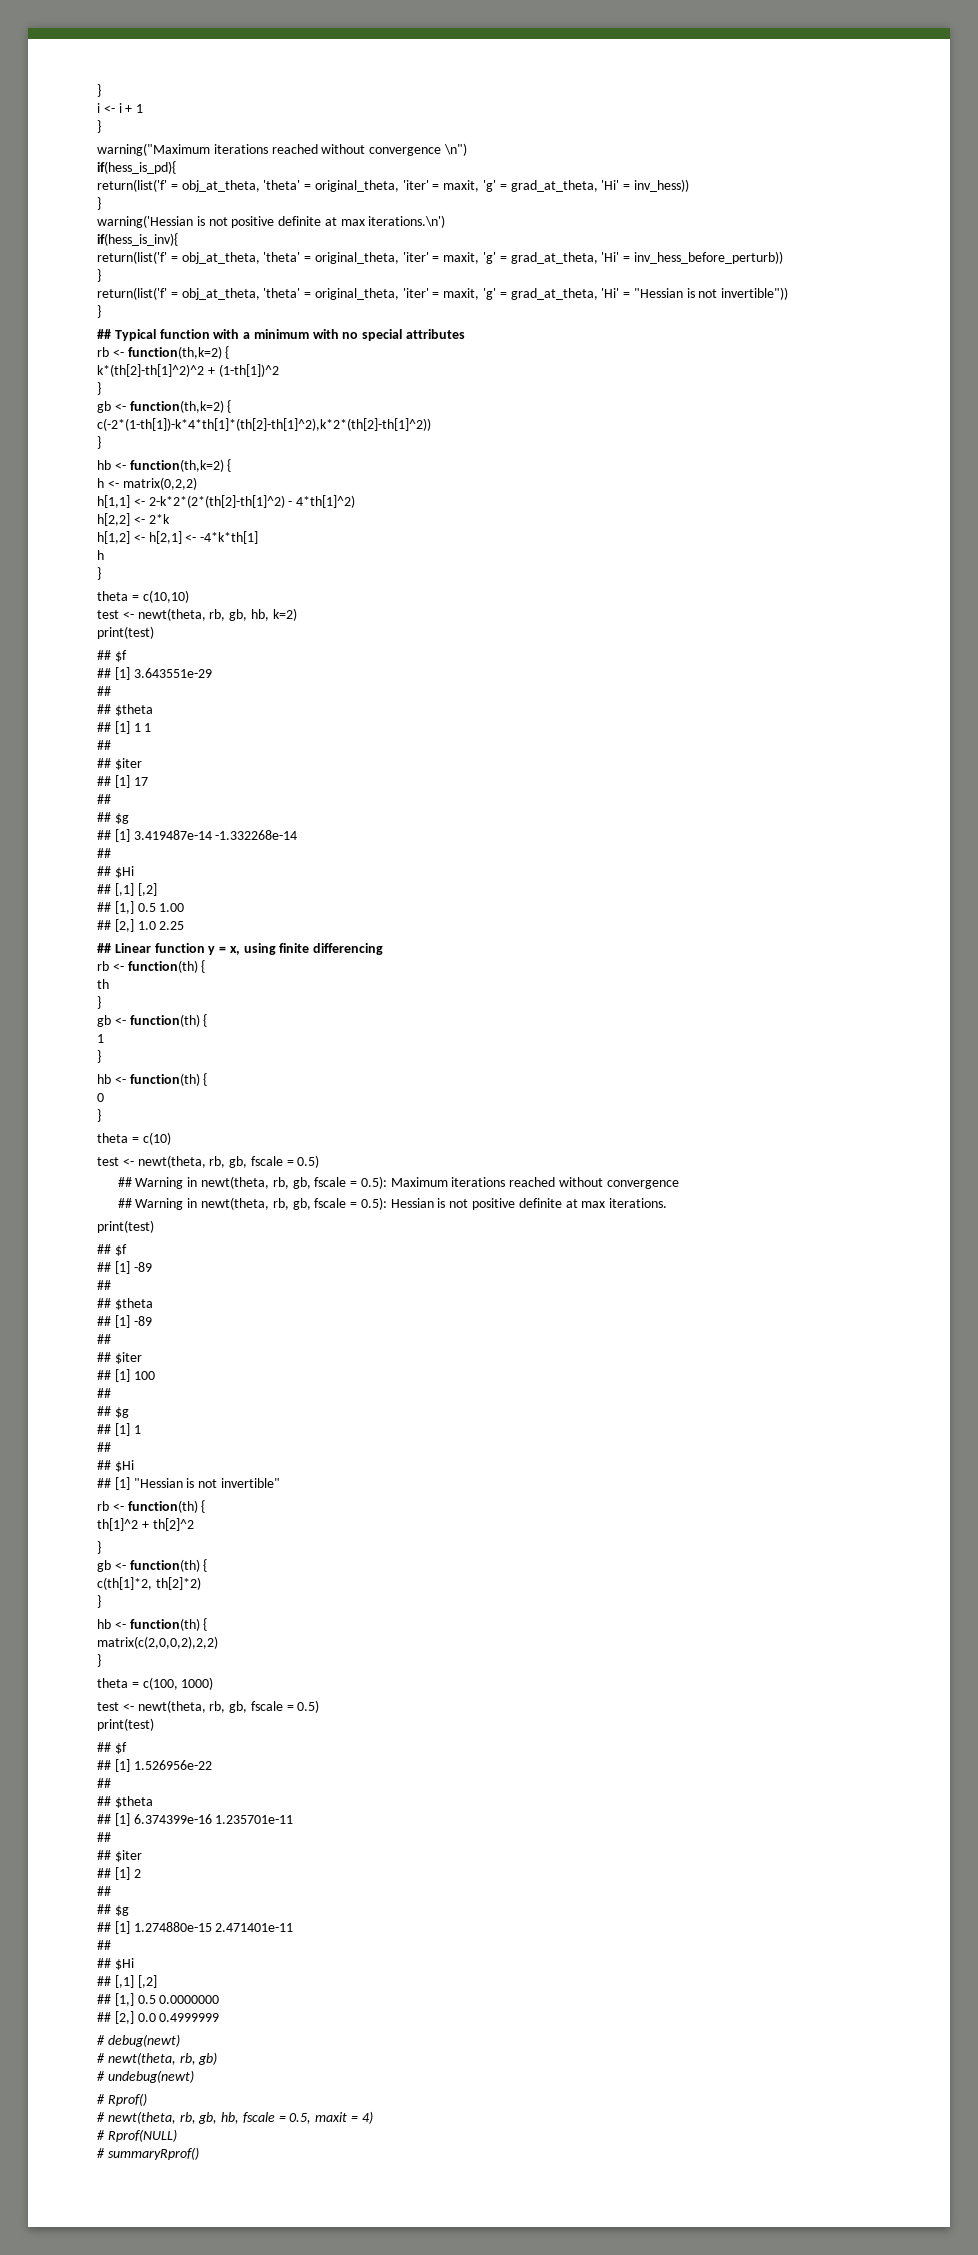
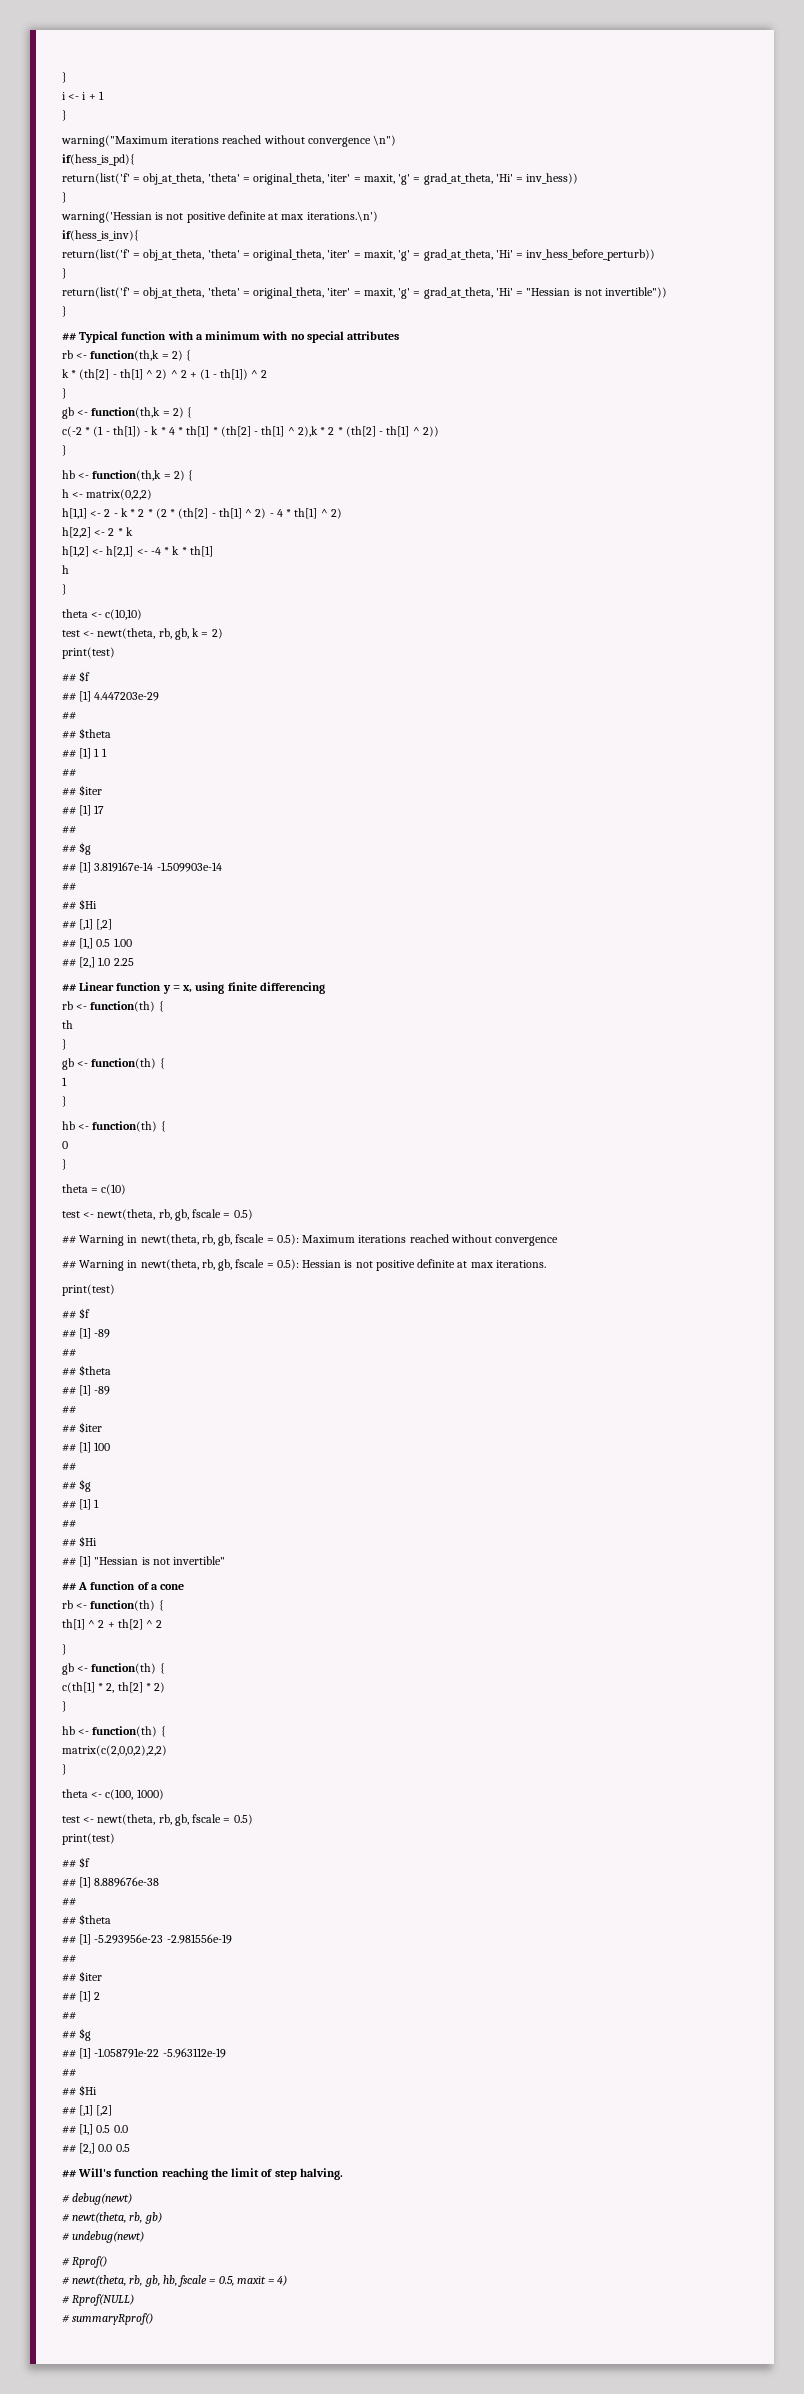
- rb <- function(th,k=2) {
- k*(th[2]-th[1]^2)^2 + (1-th[1])^2
+ rb <- function(th,k = 2) {
+ k * (th[2] - th[1] ^ 2) ^ 2 + (1 - th[1]) ^ 2
  }
- gb <- function(th,k=2) {
- c(-2*(1-th[1])-k*4*th[1]*(th[2]-th[1]^2),k*2*(th[2]-th[1]^2))
+ gb <- function(th,k = 2) {
+ c(-2 * (1 - th[1]) - k * 4 * th[1] * (th[2] - th[1] ^ 2),k * 2 * (th[2] - th[1] ^ 2))
  }
- hb <- function(th,k=2) {
+ hb <- function(th,k = 2) {
- h[1,1] <- 2-k*2*(2*(th[2]-th[1]^2) - 4*th[1]^2)
+ h[1,1] <- 2 - k * 2 * (2 * (th[2] - th[1] ^ 2) - 4 * th[1] ^ 2)
- h[2,2] <- 2*k
+ h[2,2] <- 2 * k
- h[1,2] <- h[2,1] <- -4*k*th[1]
+ h[1,2] <- h[2,1] <- -4 * k * th[1]
- theta = c(10,10)
+ theta <- c(10,10)
- test <- newt(theta, rb, gb, hb, k=2)
+ test <- newt(theta, rb, gb, k = 2)
  print(test)
  ## $f
- ## [1] 3.643551e-29
+ ## [1] 4.447203e-29
- ## [1] 3.419487e-14 -1.332268e-14
+ ## [1] 3.819167e-14 -1.509903e-14
  ## [1] "Hessian is not invertible"
+ ## A function of a cone
  rb <- function(th) {
- th[1]^2 + th[2]^2
+ th[1] ^ 2 + th[2] ^ 2
  }
  gb <- function(th) {
- c(th[1]*2, th[2]*2)
+ c(th[1] * 2, th[2] * 2)
- theta = c(100, 1000)
+ theta <- c(100, 1000)
- ## [1] 1.526956e-22
+ ## [1] 8.889676e-38
  ##
  ## $theta
- ## [1] 6.374399e-16 1.235701e-11
+ ## [1] -5.293956e-23 -2.981556e-19
- ## [1] 1.274880e-15 2.471401e-11
+ ## [1] -1.058791e-22 -5.963112e-19
  ##
  ## $Hi
  ## [,1] [,2]
- ## [1,] 0.5 0.0000000
+ ## [1,] 0.5 0.0
- ## [2,] 0.0 0.4999999
+ ## [2,] 0.0 0.5
+ ## Will's function reaching the limit of step halving.

